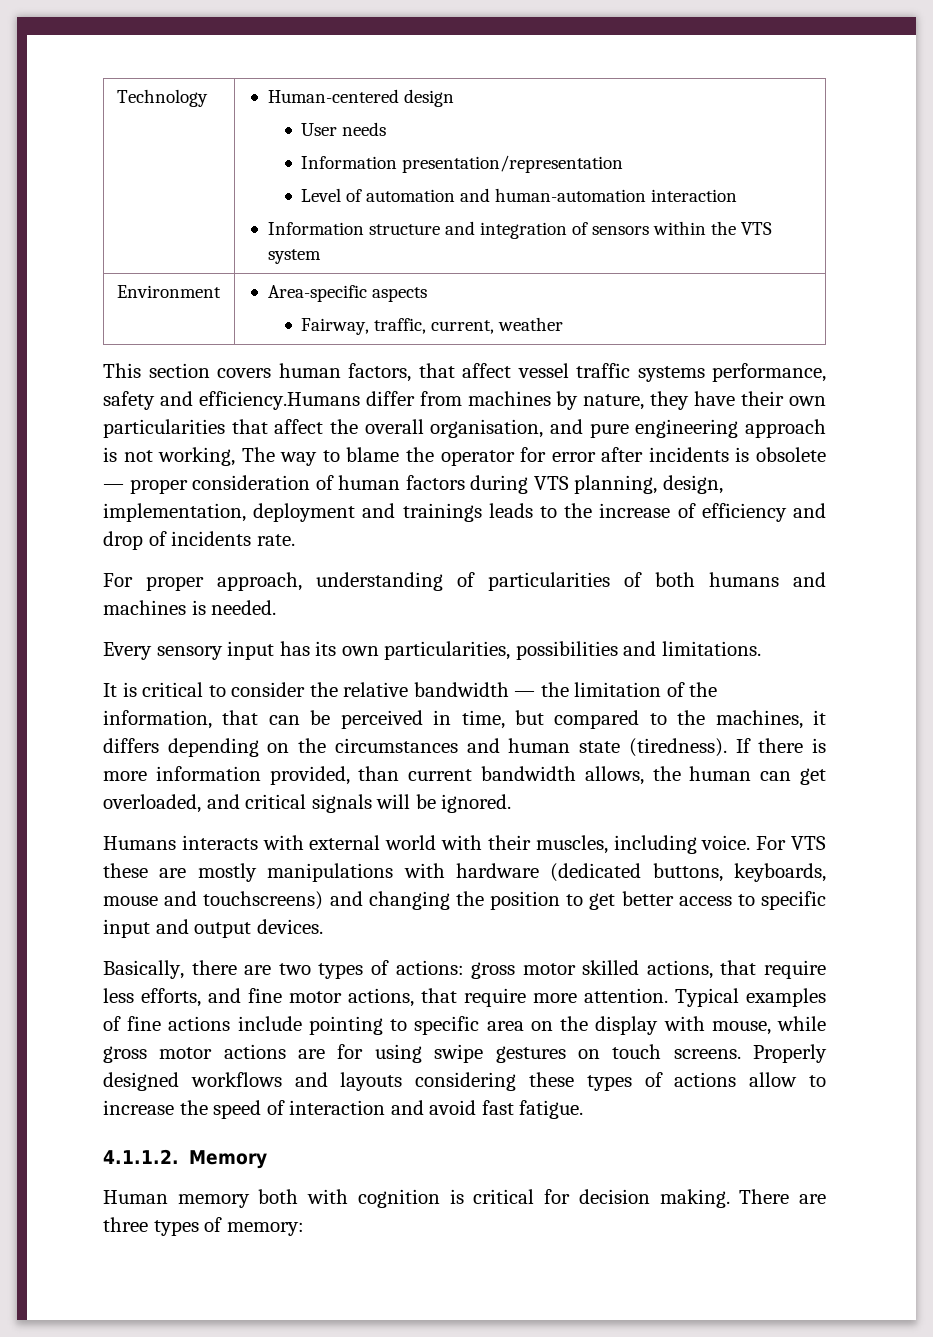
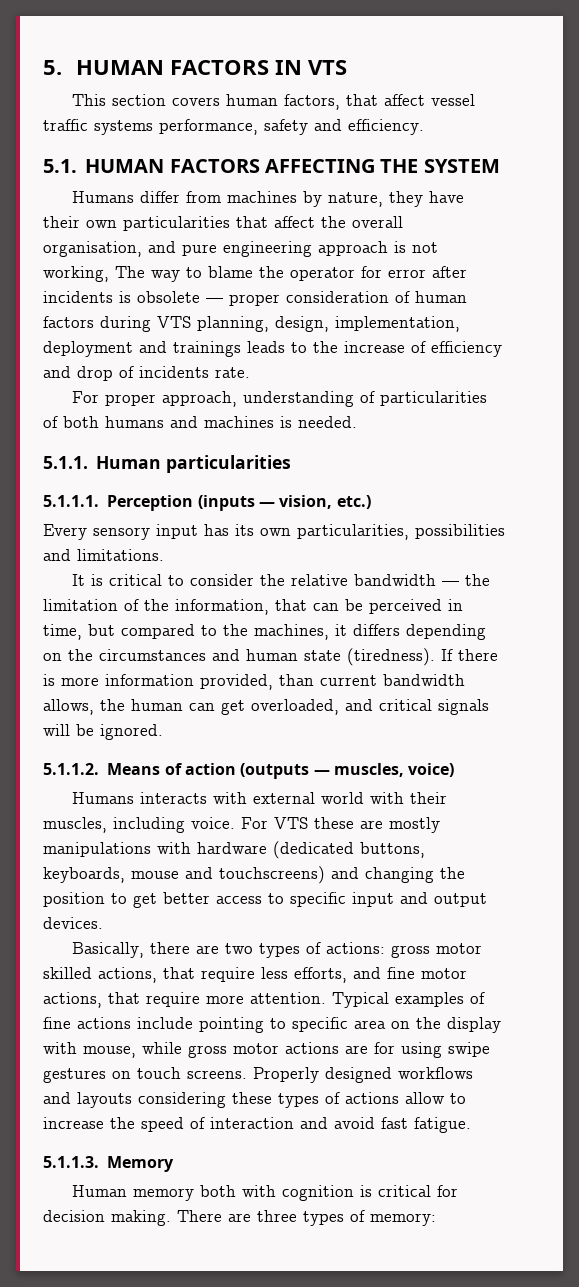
- Technology | Human-centered design
- User needs
- Information presentation/representation
- Level of automation and human-automation interaction
- Information structure and integration of sensors within the VTS system
- Environment | Area-specific aspects
- Fairway, traffic, current, weather
+ 5. HUMAN FACTORS IN VTS
- This section covers human factors, that affect vessel traffic systems performance, safety and efficiency.Humans differ from machines by nature, they have their own particularities that affect the overall organisation, and pure engineering approach is not working, The way to blame the operator for error after incidents is obsolete — proper consideration of human factors during VTS planning, design, implementation, deployment and trainings leads to the increase of efficiency and drop of incidents rate.
+ This section covers human factors, that affect vessel traffic systems performance, safety and efficiency.
+ 5.1. HUMAN FACTORS AFFECTING THE SYSTEM
+ Humans differ from machines by nature, they have their own particularities that affect the overall organisation, and pure engineering approach is not working, The way to blame the operator for error after incidents is obsolete — proper consideration of human factors during VTS planning, design, implementation, deployment and trainings leads to the increase of efficiency and drop of incidents rate.
+ 5.1.1. Human particularities
+ 5.1.1.1. Perception (inputs — vision, etc.)
+ 5.1.1.2. Means of action (outputs — muscles, voice)
- 4.1.1.2. Memory
+ 5.1.1.3. Memory

